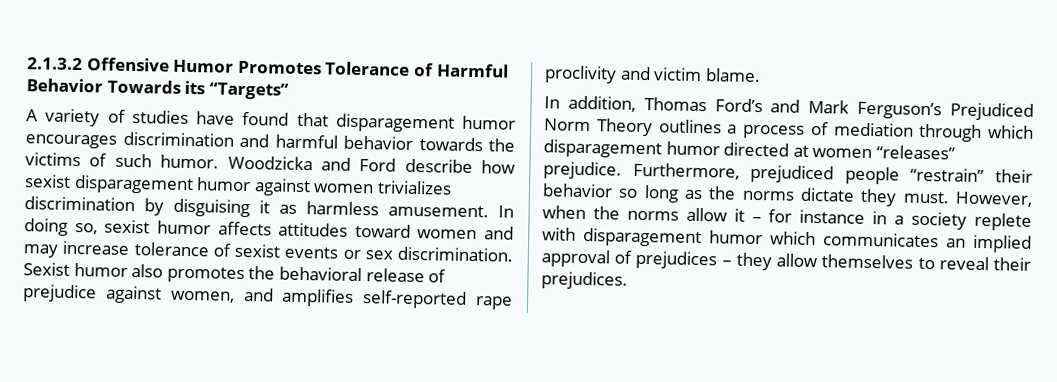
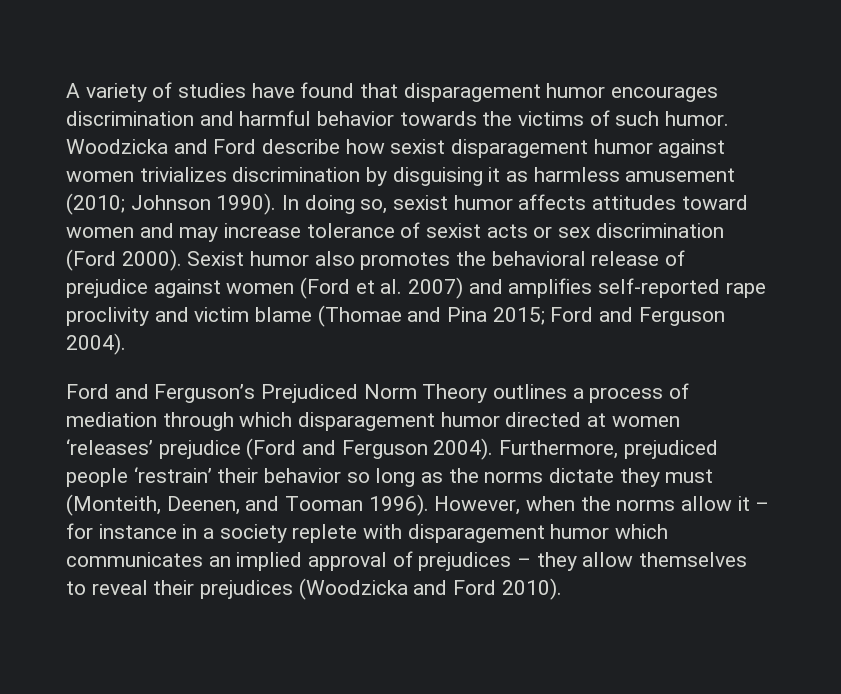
- 2.1.3.2 Offensive Humor Promotes Tolerance of Harmful Behavior Towards its “Targets”
- Woodzicka and Ford describe how sexist disparagement humor against women trivializes discrimination by disguising it as harmless amusement.
+ Woodzicka and Ford describe how sexist disparagement humor against women trivializes discrimination by disguising it as harmless amusement (2010; Johnson 1990).
- In doing so, sexist humor affects attitudes toward women and may increase tolerance of sexist events or sex discrimination.
+ In doing so, sexist humor affects attitudes toward women and may increase tolerance of sexist acts or sex discrimination (Ford 2000).
- Sexist humor also promotes the behavioral release of prejudice against women, and amplifies self-reported rape proclivity and victim blame.
- In addition, Thomas Ford’s and Mark Ferguson’s Prejudiced Norm Theory outlines a process of mediation through which disparagement humor directed at women “releases” prejudice.
+ Sexist humor also promotes the behavioral release of prejudice against women (Ford et al. 2007) and amplifies self-reported rape proclivity and victim blame (Thomae and Pina 2015; Ford and Ferguson 2004).
+ Ford and Ferguson’s Prejudiced Norm Theory outlines a process of mediation through which disparagement humor directed at women ‘releases’ prejudice (Ford and Ferguson 2004).
- Furthermore, prejudiced people “restrain” their behavior so long as the norms dictate they must.
+ Furthermore, prejudiced people ‘restrain’ their behavior so long as the norms dictate they must (Monteith, Deenen, and Tooman 1996).
- However, when the norms allow it – for instance in a society replete with disparagement humor which communicates an implied approval of prejudices – they allow themselves to reveal their prejudices.
+ However, when the norms allow it – for instance in a society replete with disparagement humor which communicates an implied approval of prejudices – they allow themselves to reveal their prejudices (Woodzicka and Ford 2010).

